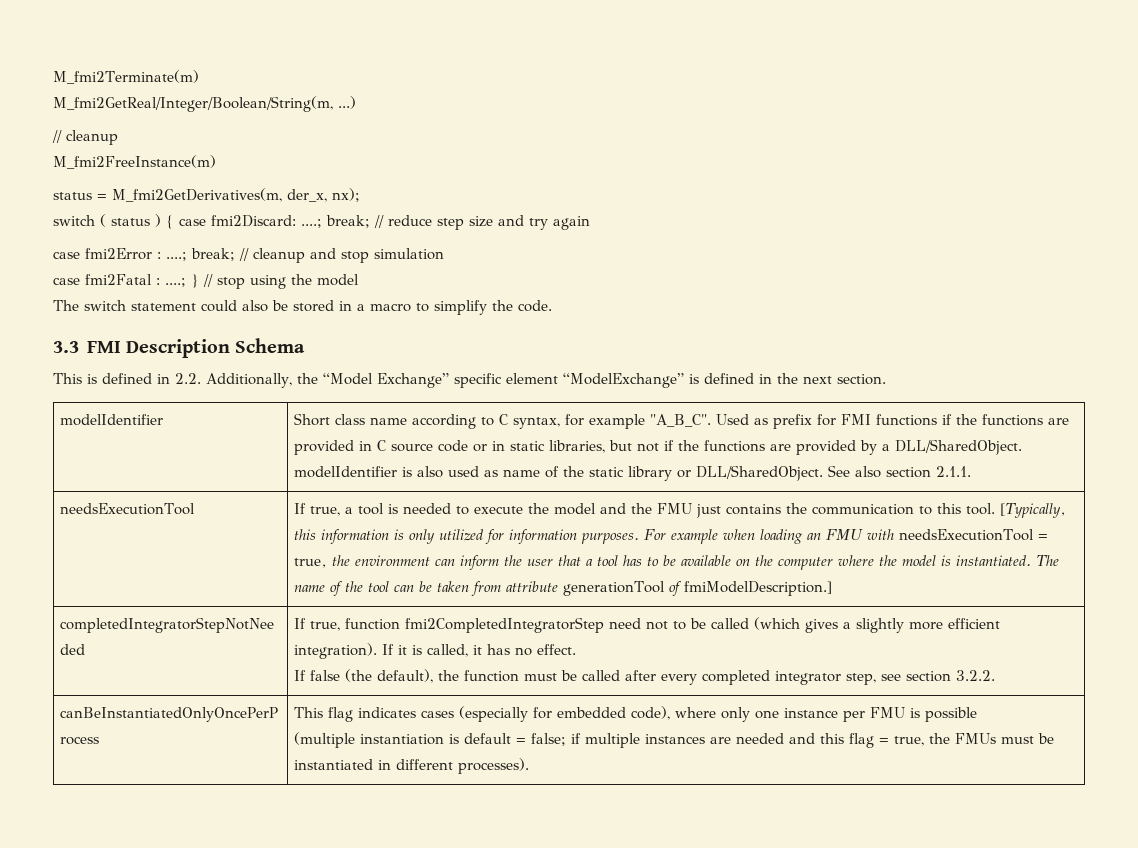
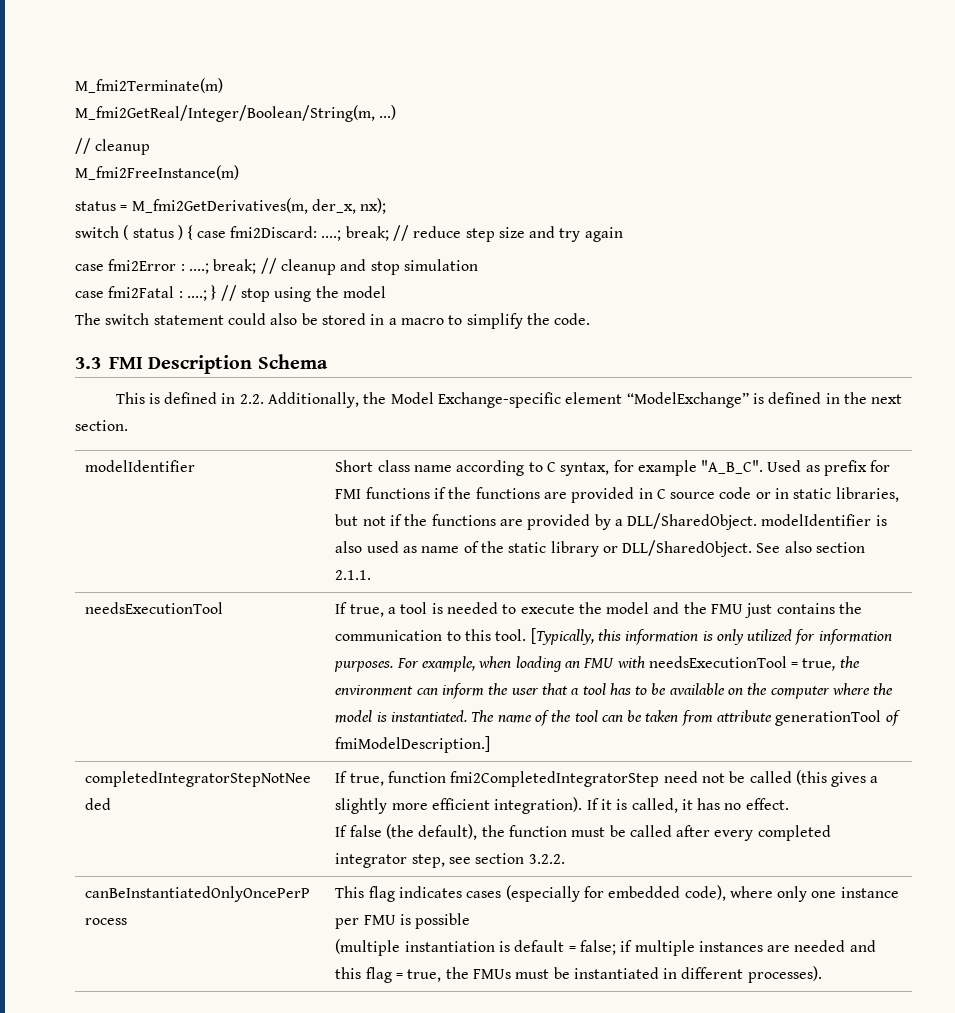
- This is defined in 2.2. Additionally, the “Model Exchange” specific element “ModelExchange” is defined in the next section.
+ This is defined in 2.2. Additionally, the Model Exchange-specific element “ModelExchange” is defined in the next section.
- For example when loading an FMU with needsExecutionTool = true, the environment can inform the user that a tool has to be available on the computer where the model is instantiated.
+ For example, when loading an FMU with needsExecutionTool = true, the environment can inform the user that a tool has to be available on the computer where the model is instantiated.
- If true, function fmi2CompletedIntegratorStep need not to be called (which gives a slightly more efficient integration).
+ If true, function fmi2CompletedIntegratorStep need not be called (this gives a slightly more efficient integration).

